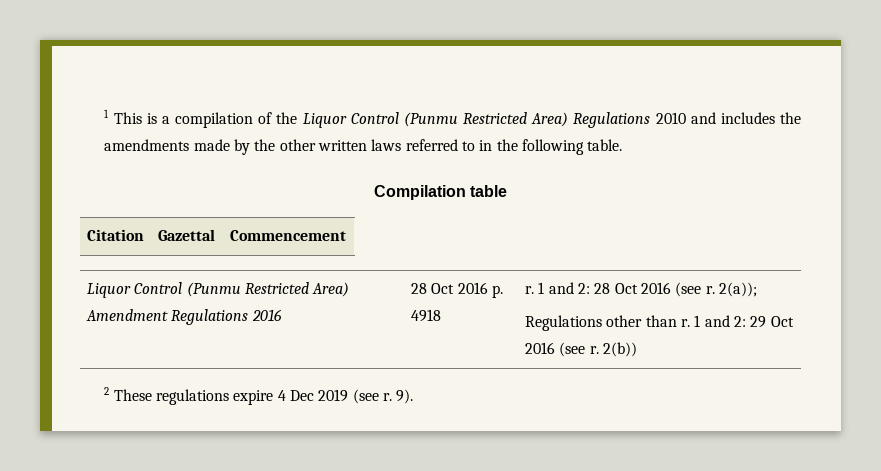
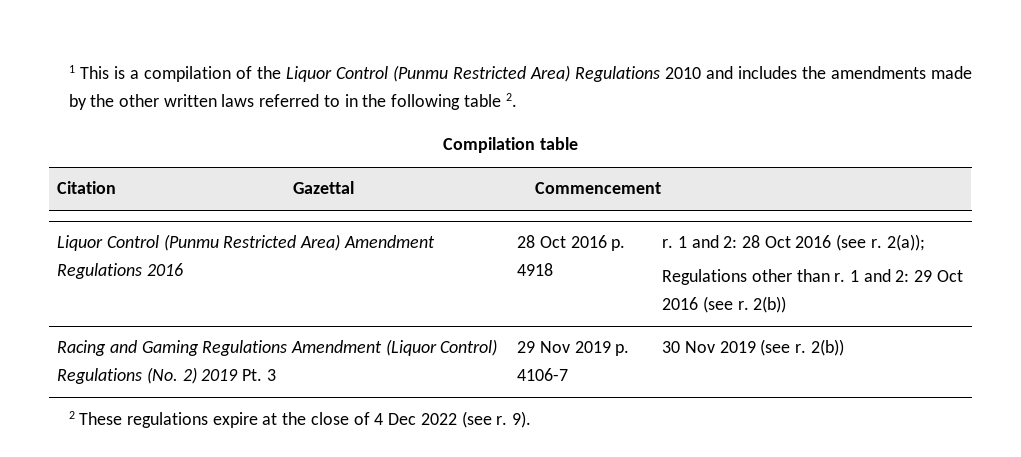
- 1 This is a compilation of the Liquor Control (Punmu Restricted Area) Regulations 2010 and includes the amendments made by the other written laws referred to in the following table.
+ 1 This is a compilation of the Liquor Control (Punmu Restricted Area) Regulations 2010 and includes the amendments made by the other written laws referred to in the following table 2.
+ Racing and Gaming Regulations Amendment (Liquor Control) Regulations (No. 2) 2019 Pt. 3 | 29 Nov 2019 p. 4106-7 | 30 Nov 2019 (see r. 2(b))
- 2 These regulations expire 4 Dec 2019 (see r.
+ 2 These regulations expire at the close of 4 Dec 2022 (see r.

